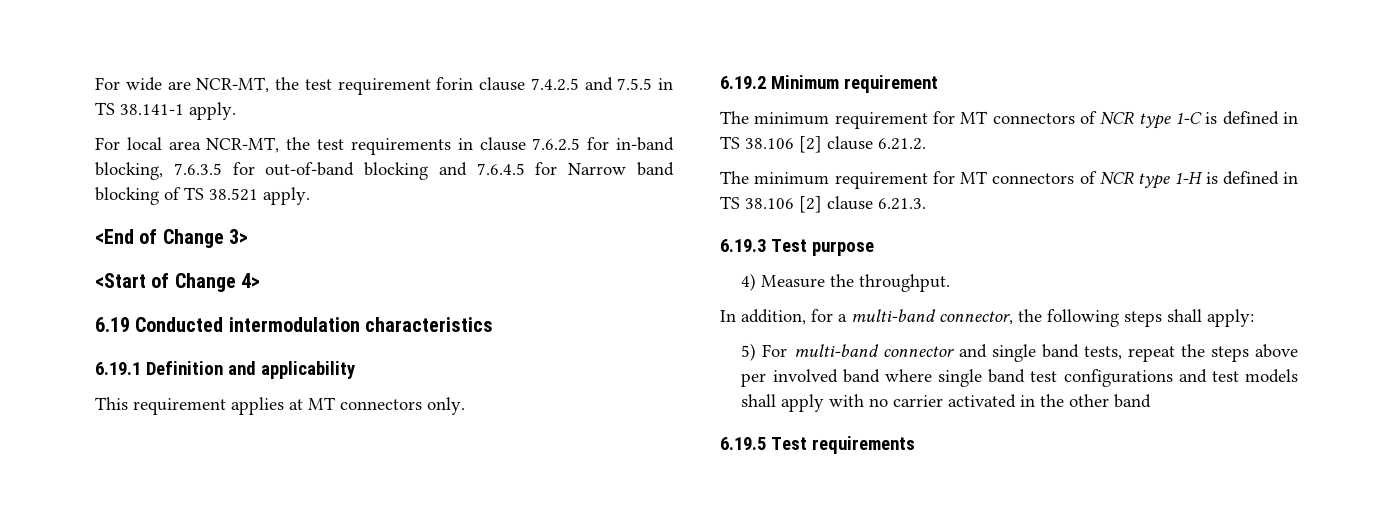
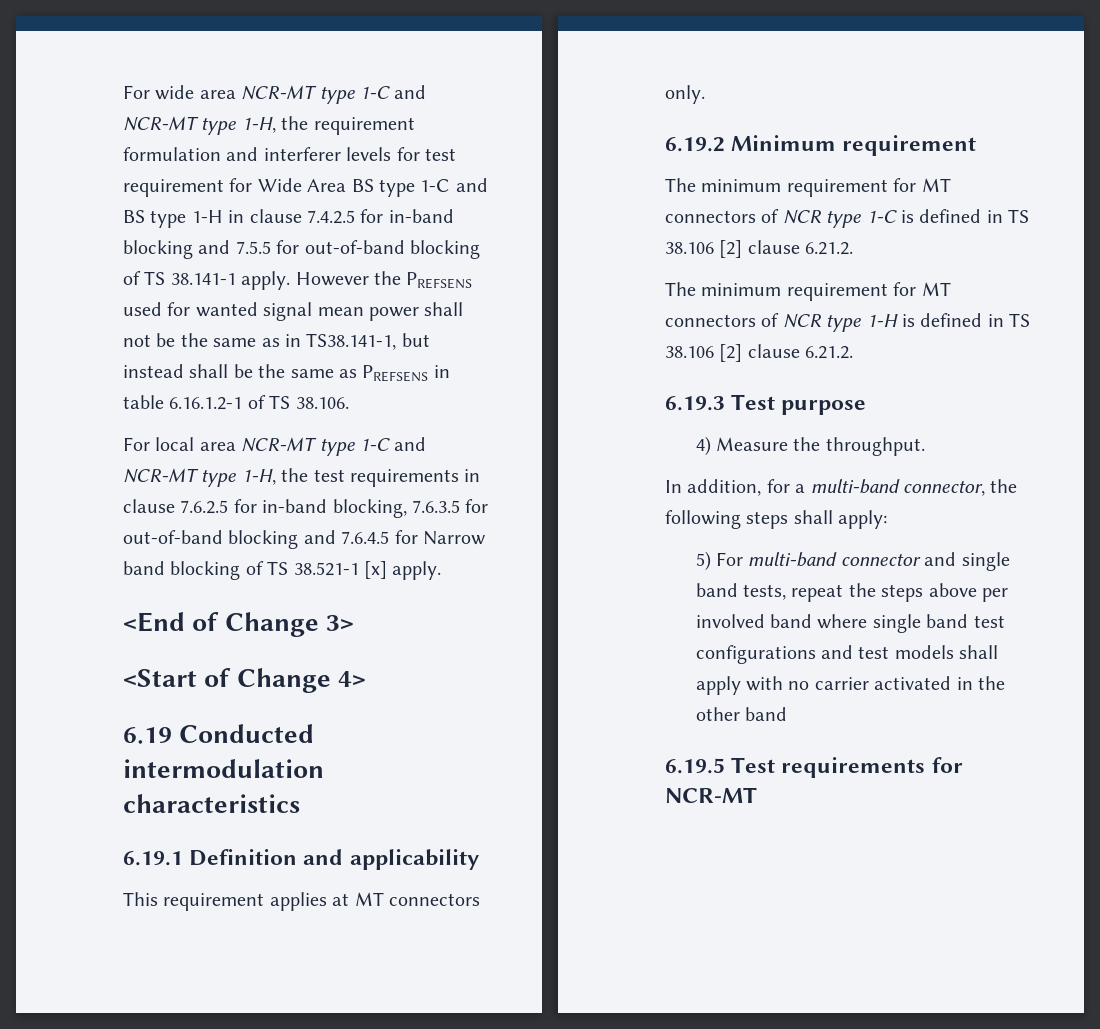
- For wide are NCR-MT, the test requirement forin clause 7.4.2.5 and 7.5.5 in TS 38.141-1 apply.
- For local area NCR-MT, the test requirements in clause 7.6.2.5 for in-band blocking, 7.6.3.5 for out-of-band blocking and 7.6.4.5 for Narrow band blocking of TS 38.521 apply.
+ For wide area NCR-MT type 1-C and NCR-MT type 1-H, the requirement formulation and interferer levels for test requirement for Wide Area BS type 1-C and BS type 1-H in clause 7.4.2.5 for in-band blocking and 7.5.5 for out-of-band blocking of TS 38.141-1 apply. However the PREFSENS used for wanted signal mean power shall not be the same as in TS38.141-1, but instead shall be the same as PREFSENS in table 6.16.1.2-1 of TS 38.106.
+ For local area NCR-MT type 1-C and NCR-MT type 1-H, the test requirements in clause 7.6.2.5 for in-band blocking, 7.6.3.5 for out-of-band blocking and 7.6.4.5 for Narrow band blocking of TS 38.521-1 [x] apply.
- The minimum requirement for MT connectors of NCR type 1-H is defined in TS 38.106 [2] clause 6.21.3.
+ The minimum requirement for MT connectors of NCR type 1-H is defined in TS 38.106 [2] clause 6.21.2.
- 6.19.5 Test requirements
+ 6.19.5 Test requirements for NCR-MT

